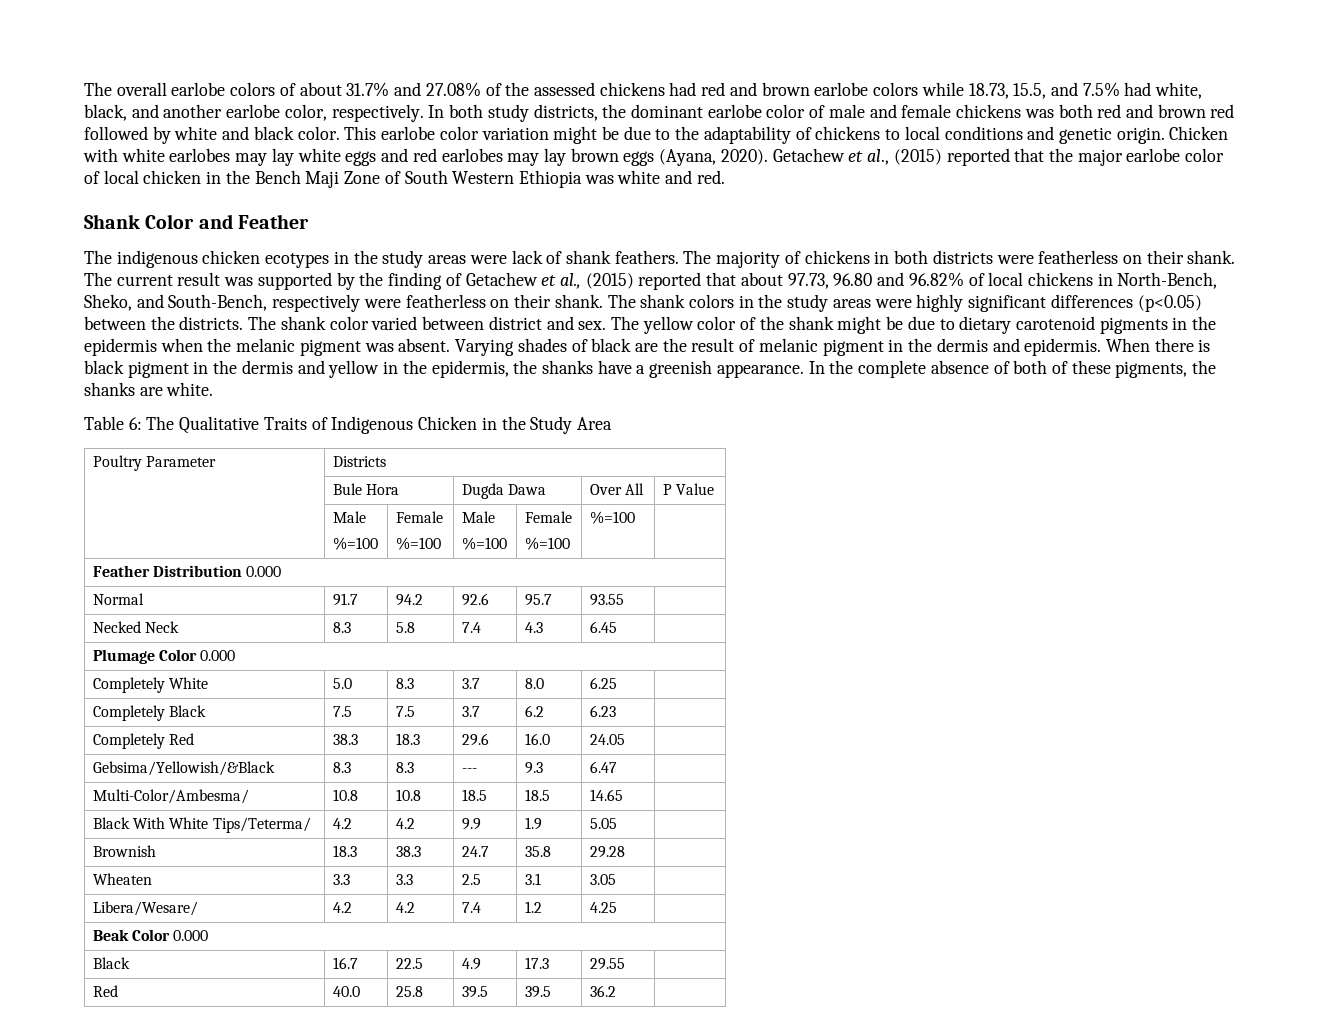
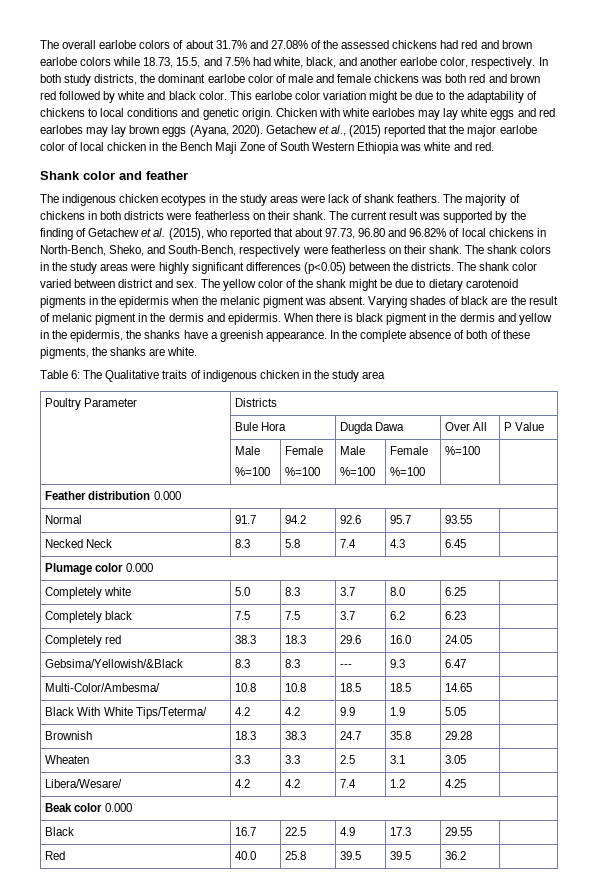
- Shank Color and Feather
+ Shank color and feather
- The current result was supported by the finding of Getachew et al., (2015) reported that about 97.73, 96.80 and 96.82% of local chickens in North-Bench, Sheko, and South-Bench, respectively were featherless on their shank.
+ The current result was supported by the finding of Getachew et al. (2015), who reported that about 97.73, 96.80 and 96.82% of local chickens in North-Bench, Sheko, and South-Bench, respectively were featherless on their shank.
- Table 6: The Qualitative Traits of Indigenous Chicken in the Study Area
+ Table 6: The Qualitative traits of indigenous chicken in the study area
- Feather Distribution 0.000
+ Feather distribution 0.000
- Plumage Color 0.000
+ Plumage color 0.000
- Completely White | 5.0 | 8.3 | 3.7 | 8.0 | 6.25 |
+ Completely white | 5.0 | 8.3 | 3.7 | 8.0 | 6.25 |
- Completely Black | 7.5 | 7.5 | 3.7 | 6.2 | 6.23 |
+ Completely black | 7.5 | 7.5 | 3.7 | 6.2 | 6.23 |
- Completely Red | 38.3 | 18.3 | 29.6 | 16.0 | 24.05 |
+ Completely red | 38.3 | 18.3 | 29.6 | 16.0 | 24.05 |
- Beak Color 0.000
+ Beak color 0.000

